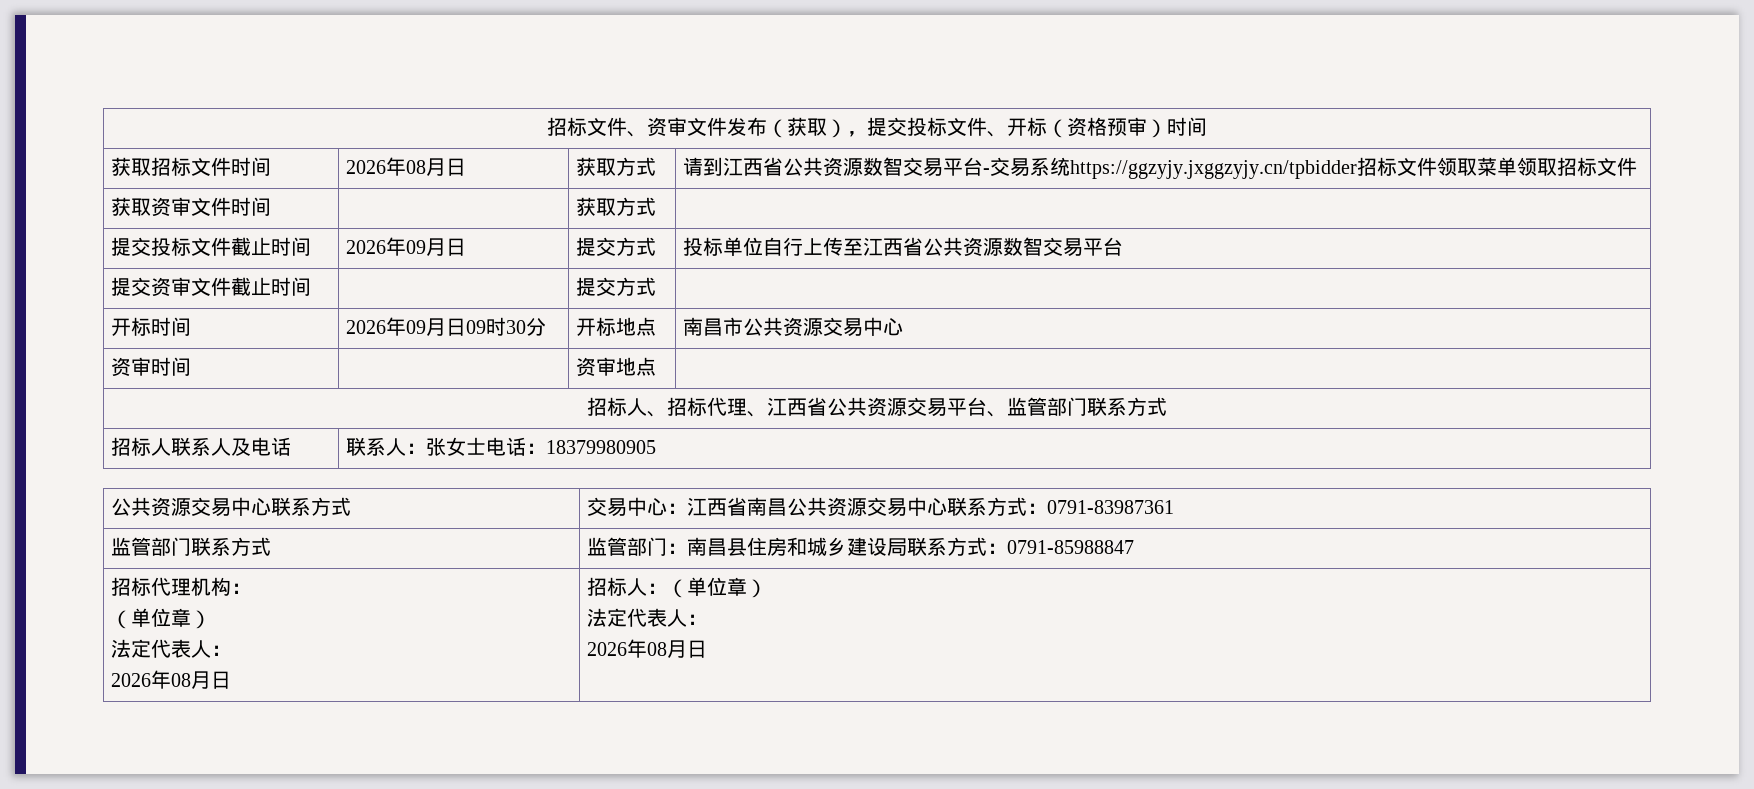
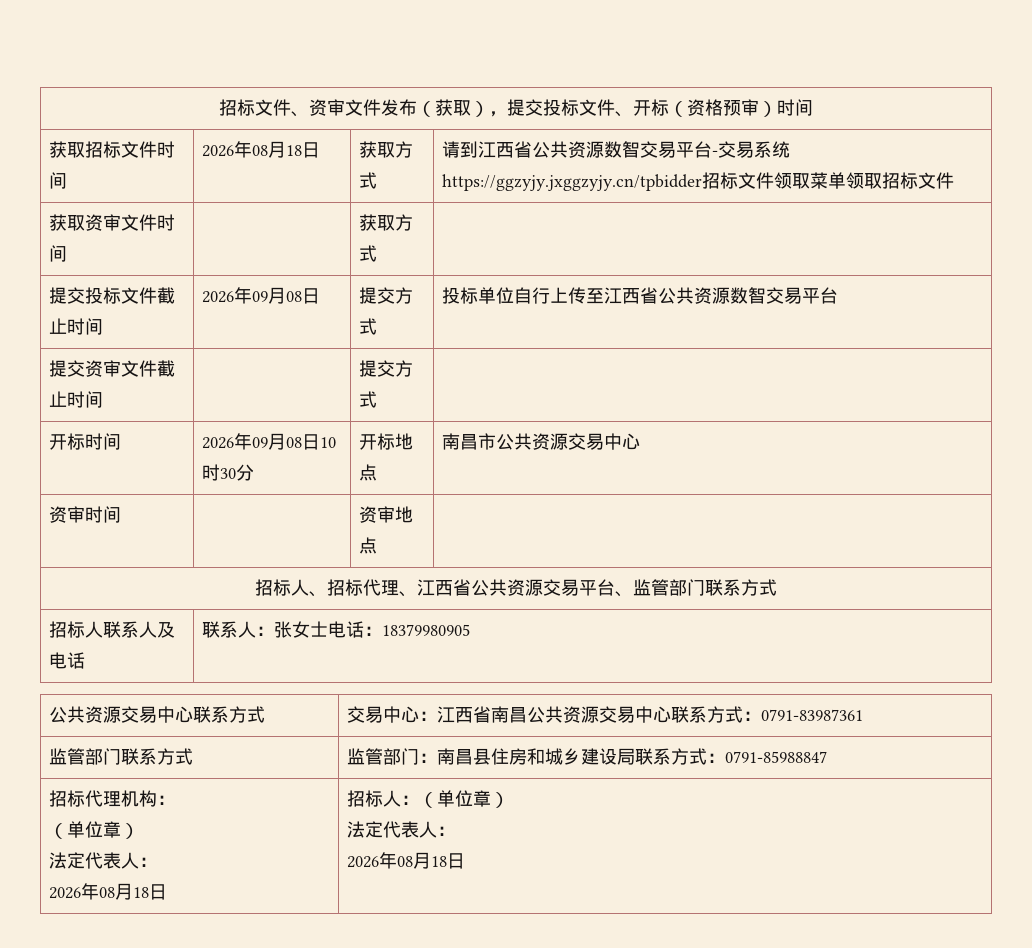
- 获取招标文件时间 | 2026年08月日 | 获取方式 | 请到江西省公共资源数智交易平台-交易系统https://ggzyjy.jxggzyjy.cn/tpbidder招标文件领取菜单领取招标文件
+ 获取招标文件时间 | 2026年08月18日 | 获取方式 | 请到江西省公共资源数智交易平台-交易系统https://ggzyjy.jxggzyjy.cn/tpbidder招标文件领取菜单领取招标文件
- 提交投标文件截止时间 | 2026年09月日 | 提交方式 | 投标单位自行上传至江西省公共资源数智交易平台
+ 提交投标文件截止时间 | 2026年09月08日 | 提交方式 | 投标单位自行上传至江西省公共资源数智交易平台
- 开标时间 | 2026年09月日09时30分 | 开标地点 | 南昌市公共资源交易中心
+ 开标时间 | 2026年09月08日10时30分 | 开标地点 | 南昌市公共资源交易中心
  招标代理机构：
  （单位章）
  法定代表人：
- 2026年08月日 | 招标人：（单位章）
+ 2026年08月18日 | 招标人：（单位章）
  法定代表人：
- 2026年08月日
+ 2026年08月18日

